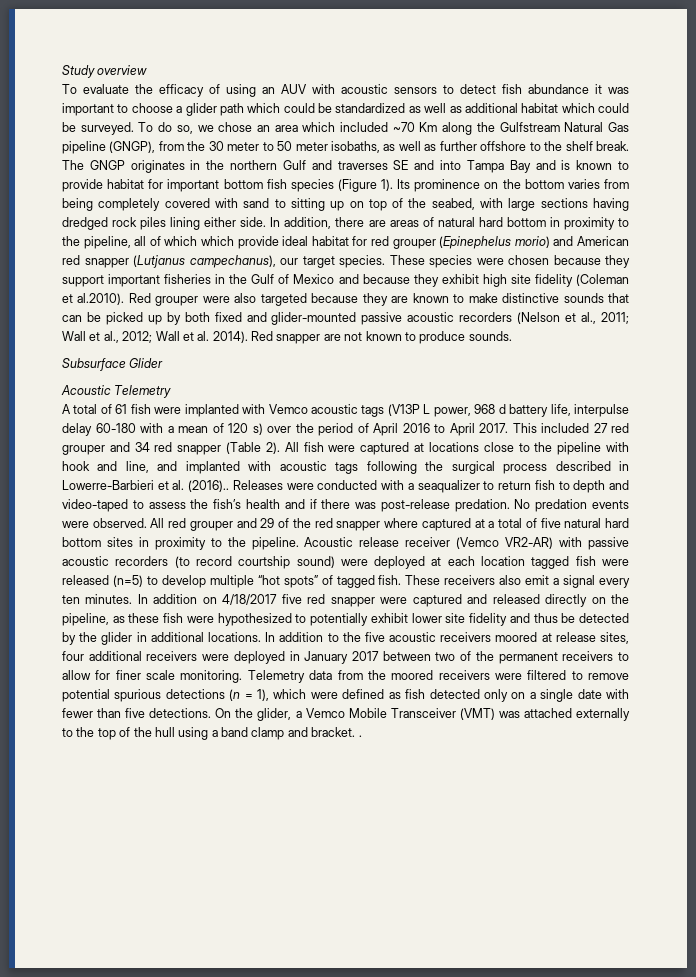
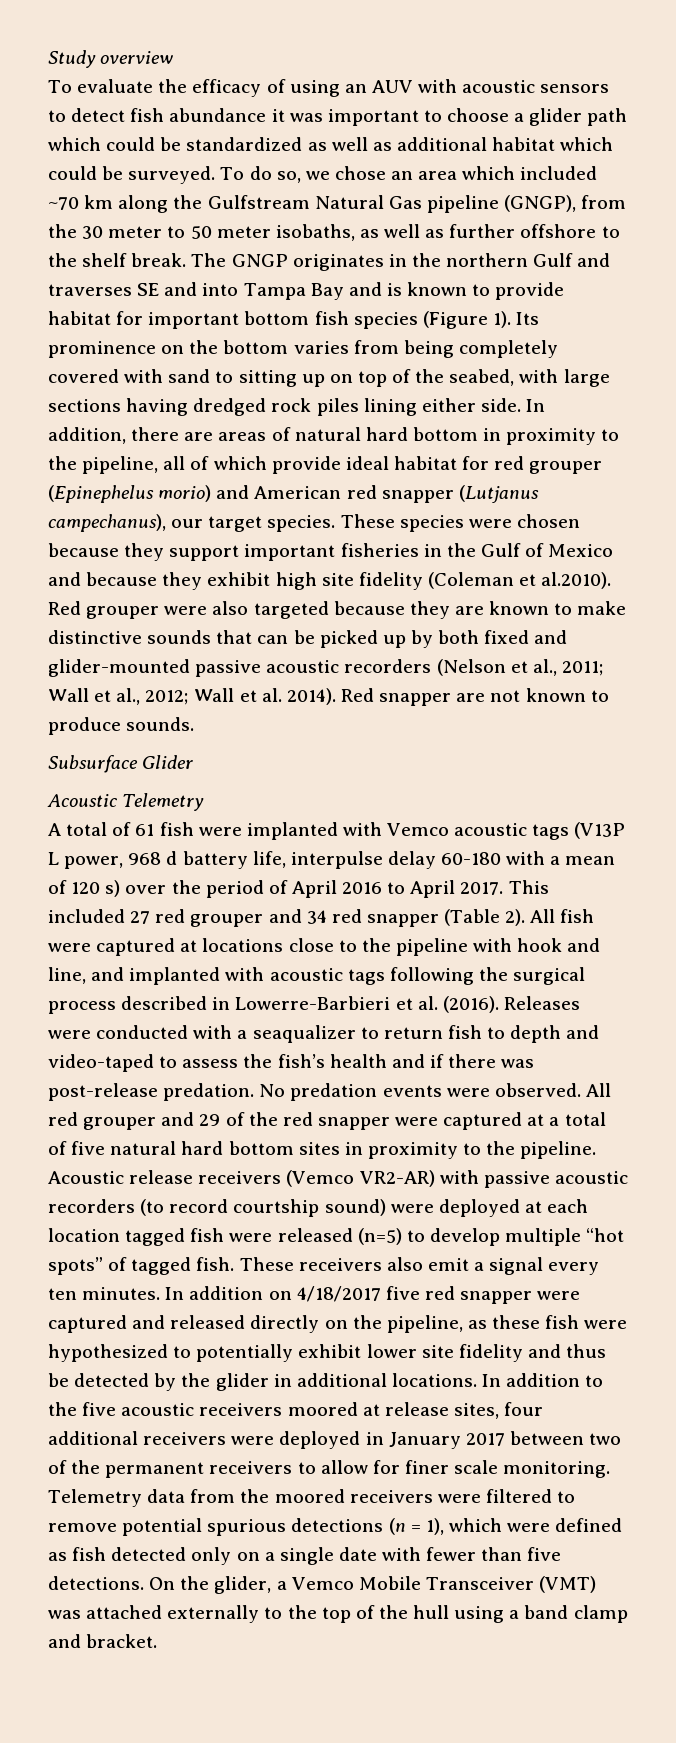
- To do so, we chose an area which included ~70 Km along the Gulfstream Natural Gas pipeline (GNGP), from the 30 meter to 50 meter isobaths, as well as further offshore to the shelf break.
+ To do so, we chose an area which included ~70 km along the Gulfstream Natural Gas pipeline (GNGP), from the 30 meter to 50 meter isobaths, as well as further offshore to the shelf break.
- In addition, there are areas of natural hard bottom in proximity to the pipeline, all of which which provide ideal habitat for red grouper (Epinephelus morio) and American red snapper (Lutjanus campechanus), our target species.
+ In addition, there are areas of natural hard bottom in proximity to the pipeline, all of which provide ideal habitat for red grouper (Epinephelus morio) and American red snapper (Lutjanus campechanus), our target species.
- All fish were captured at locations close to the pipeline with hook and line, and implanted with acoustic tags following the surgical process described in Lowerre-Barbieri et al. (2016)..
+ All fish were captured at locations close to the pipeline with hook and line, and implanted with acoustic tags following the surgical process described in Lowerre-Barbieri et al. (2016).
- All red grouper and 29 of the red snapper where captured at a total of five natural hard bottom sites in proximity to the pipeline.
+ All red grouper and 29 of the red snapper were captured at a total of five natural hard bottom sites in proximity to the pipeline.
- Acoustic release receiver (Vemco VR2-AR) with passive acoustic recorders (to record courtship sound) were deployed at each location tagged fish were released (n=5) to develop multiple “hot spots” of tagged fish.
+ Acoustic release receivers (Vemco VR2-AR) with passive acoustic recorders (to record courtship sound) were deployed at each location tagged fish were released (n=5) to develop multiple “hot spots” of tagged fish.
- On the glider, a Vemco Mobile Transceiver (VMT) was attached externally to the top of the hull using a band clamp and bracket. .
+ On the glider, a Vemco Mobile Transceiver (VMT) was attached externally to the top of the hull using a band clamp and bracket.

